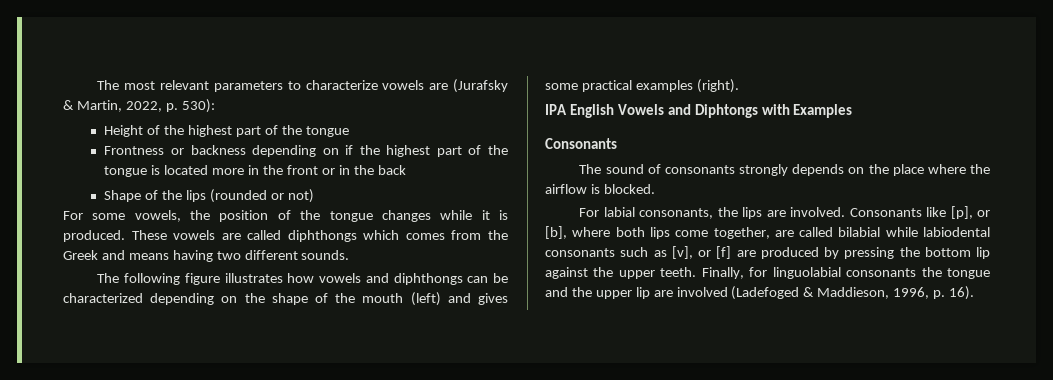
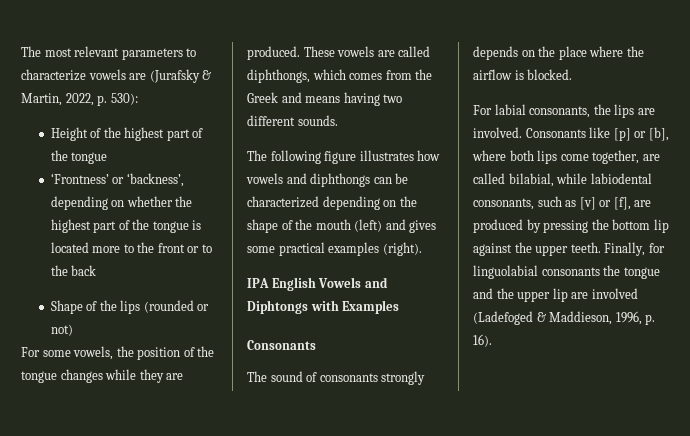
- Frontness or backness depending on if the highest part of the tongue is located more in the front or in the back
+ ‘Frontness’ or ‘backness’, depending on whether the highest part of the tongue is located more to the front or to the back
- For some vowels, the position of the tongue changes while it is produced.
+ For some vowels, the position of the tongue changes while they are produced.
- These vowels are called diphthongs which comes from the Greek and means having two different sounds.
+ These vowels are called diphthongs, which comes from the Greek and means having two different sounds.
- Consonants like [p], or [b], where both lips come together, are called bilabial while labiodental consonants such as [v], or [f] are produced by pressing the bottom lip against the upper teeth.
+ Consonants like [p] or [b], where both lips come together, are called bilabial, while labiodental consonants, such as [v] or [f], are produced by pressing the bottom lip against the upper teeth.

